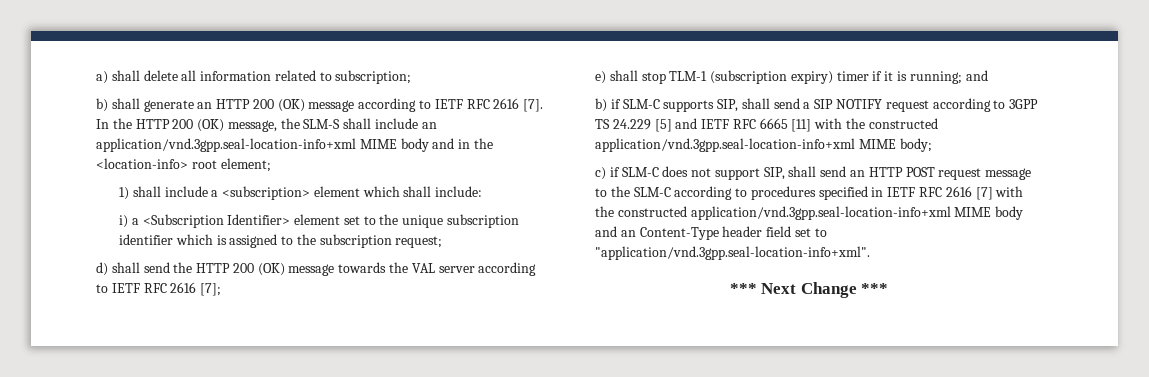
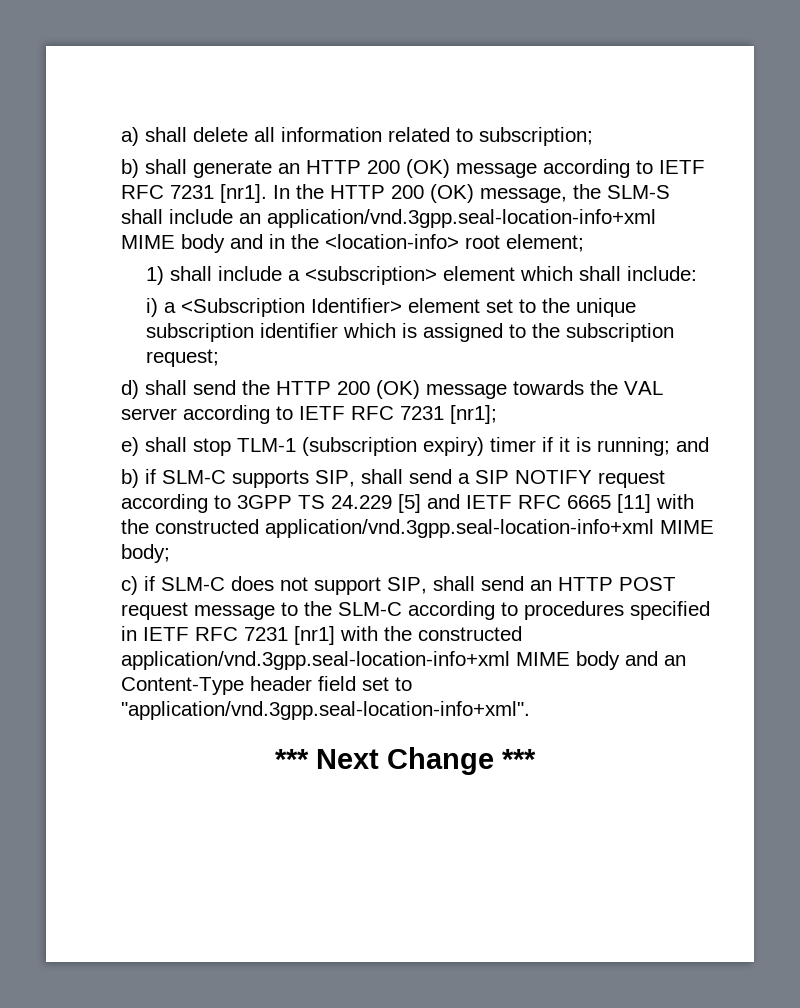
- b) shall generate an HTTP 200 (OK) message according to IETF RFC 2616 [7].
+ b) shall generate an HTTP 200 (OK) message according to IETF RFC 7231 [nr1].
- d) shall send the HTTP 200 (OK) message towards the VAL server according to IETF RFC 2616 [7];
+ d) shall send the HTTP 200 (OK) message towards the VAL server according to IETF RFC 7231 [nr1];
- c) if SLM-C does not support SIP, shall send an HTTP POST request message to the SLM-C according to procedures specified in IETF RFC 2616 [7] with the constructed application/vnd.3gpp.seal-location-info+xml MIME body and an Content-Type header field set to "application/vnd.3gpp.seal-location-info+xml".
+ c) if SLM-C does not support SIP, shall send an HTTP POST request message to the SLM-C according to procedures specified in IETF RFC 7231 [nr1] with the constructed application/vnd.3gpp.seal-location-info+xml MIME body and an Content-Type header field set to "application/vnd.3gpp.seal-location-info+xml".

